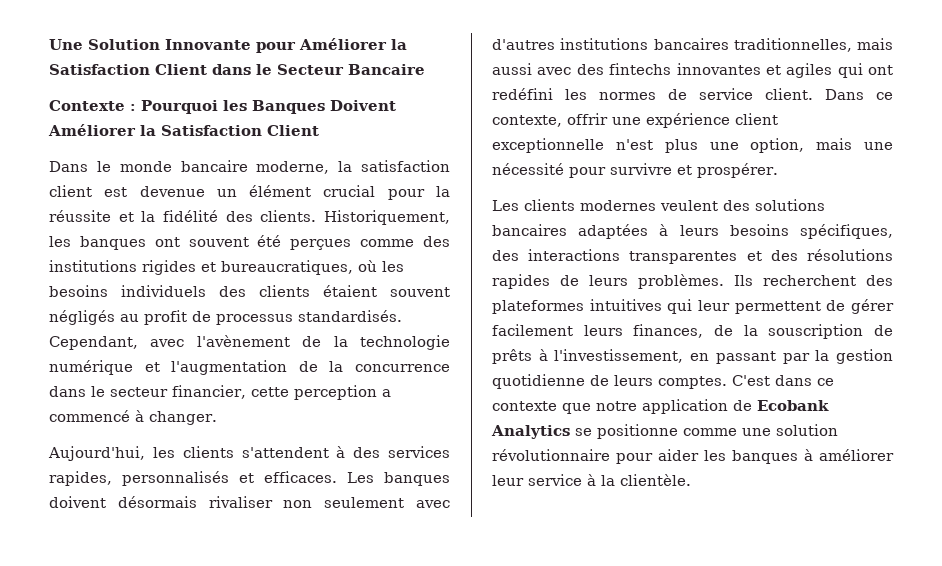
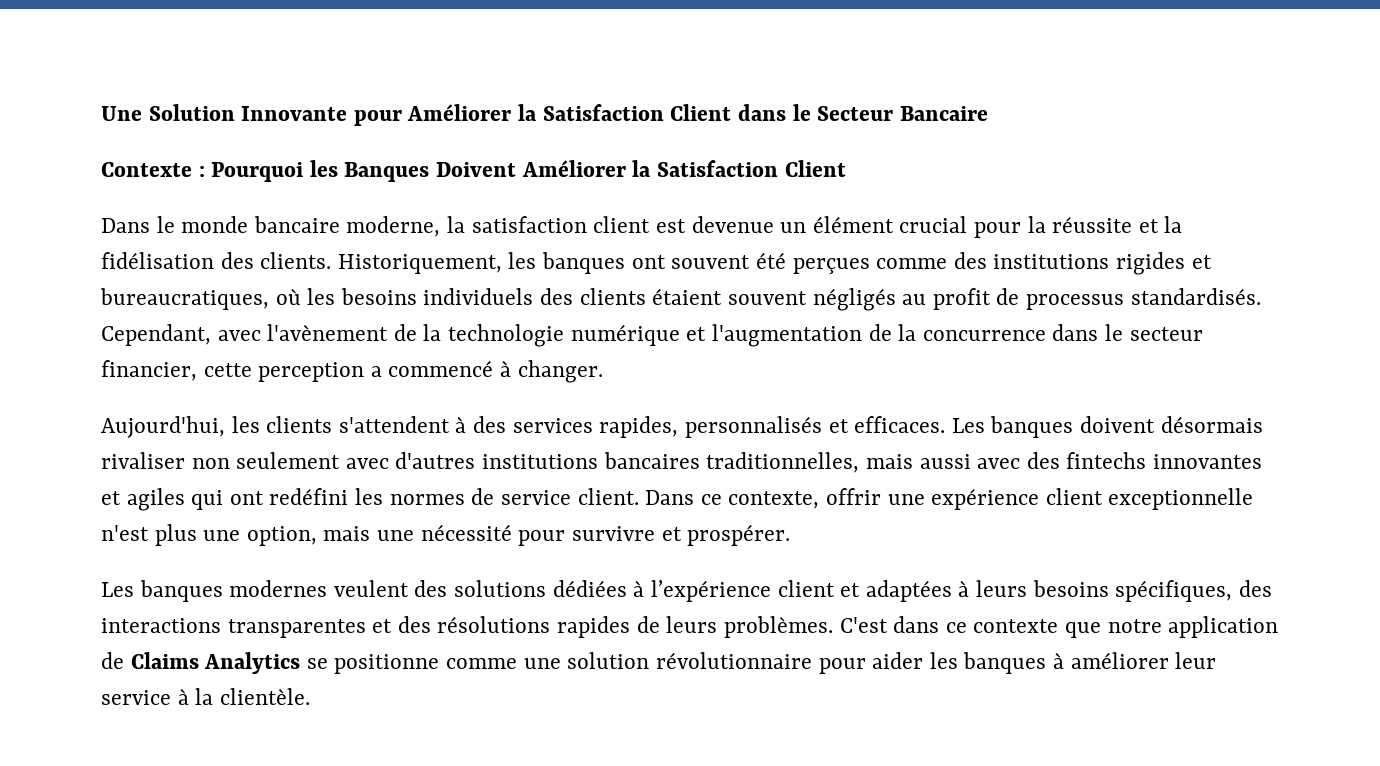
- Dans le monde bancaire moderne, la satisfaction client est devenue un élément crucial pour la réussite et la fidélité des clients.
+ Dans le monde bancaire moderne, la satisfaction client est devenue un élément crucial pour la réussite et la fidélisation des clients.
- Les clients modernes veulent des solutions bancaires adaptées à leurs besoins spécifiques, des interactions transparentes et des résolutions rapides de leurs problèmes.
+ Les banques modernes veulent des solutions dédiées à l’expérience client et adaptées à leurs besoins spécifiques, des interactions transparentes et des résolutions rapides de leurs problèmes.
- Ils recherchent des plateformes intuitives qui leur permettent de gérer facilement leurs finances, de la souscription de prêts à l'investissement, en passant par la gestion quotidienne de leurs comptes.
- C'est dans ce contexte que notre application de Ecobank Analytics se positionne comme une solution révolutionnaire pour aider les banques à améliorer leur service à la clientèle.
+ C'est dans ce contexte que notre application de Claims Analytics se positionne comme une solution révolutionnaire pour aider les banques à améliorer leur service à la clientèle.

